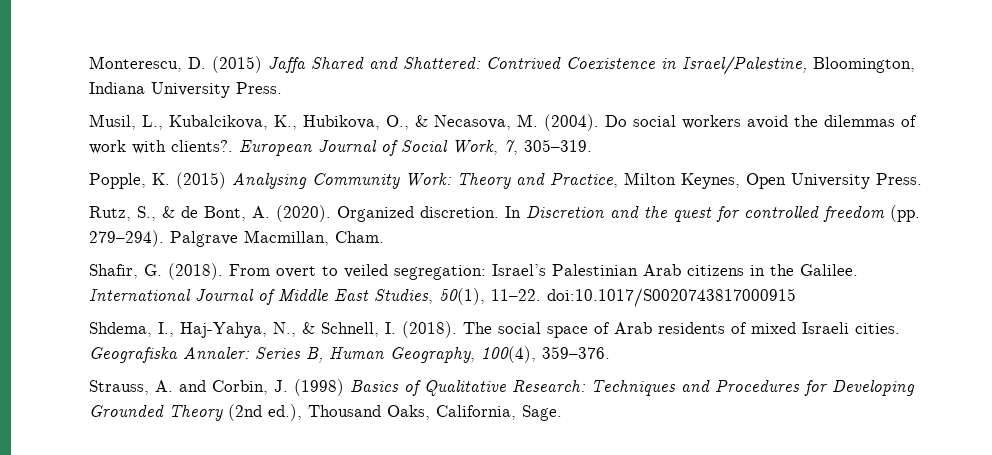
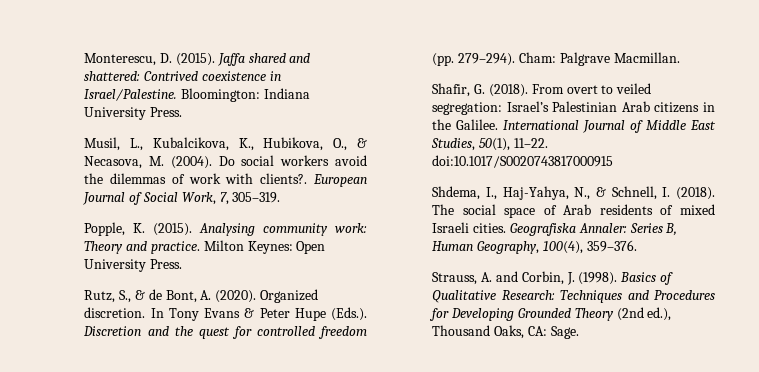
- Monterescu, D. (2015) Jaffa Shared and Shattered: Contrived Coexistence in Israel/Palestine, Bloomington, Indiana University Press.
+ Monterescu, D. (2015). Jaffa shared and shattered: Contrived coexistence in Israel/Palestine. Bloomington: Indiana University Press.
- Popple, K. (2015) Analysing Community Work: Theory and Practice, Milton Keynes, Open University Press.
+ Popple, K. (2015). Analysing community work: Theory and practice. Milton Keynes: Open University Press.
- In Discretion and the quest for controlled freedom (pp. 279–294).
+ In Tony Evans & Peter Hupe (Eds.). Discretion and the quest for controlled freedom (pp. 279–294).
- Palgrave Macmillan, Cham.
+ Cham: Palgrave Macmillan.
- Strauss, A. and Corbin, J. (1998) Basics of Qualitative Research: Techniques and Procedures for Developing Grounded Theory (2nd ed.), Thousand Oaks, California, Sage.
+ Strauss, A. and Corbin, J. (1998). Basics of Qualitative Research: Techniques and Procedures for Developing Grounded Theory (2nd ed.), Thousand Oaks, CA: Sage.

